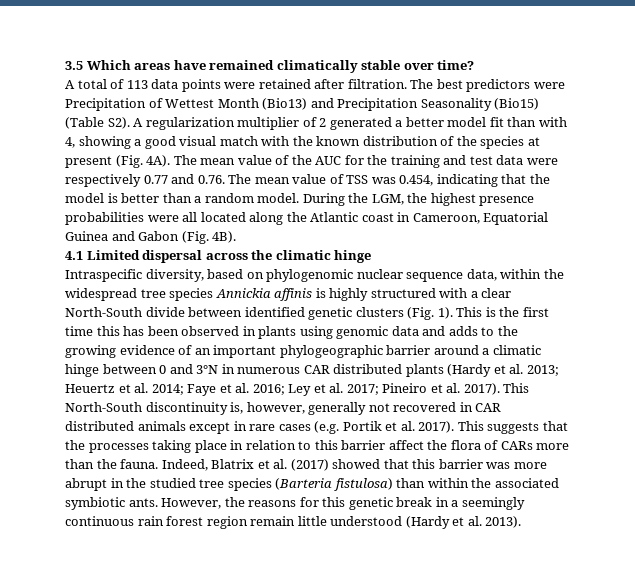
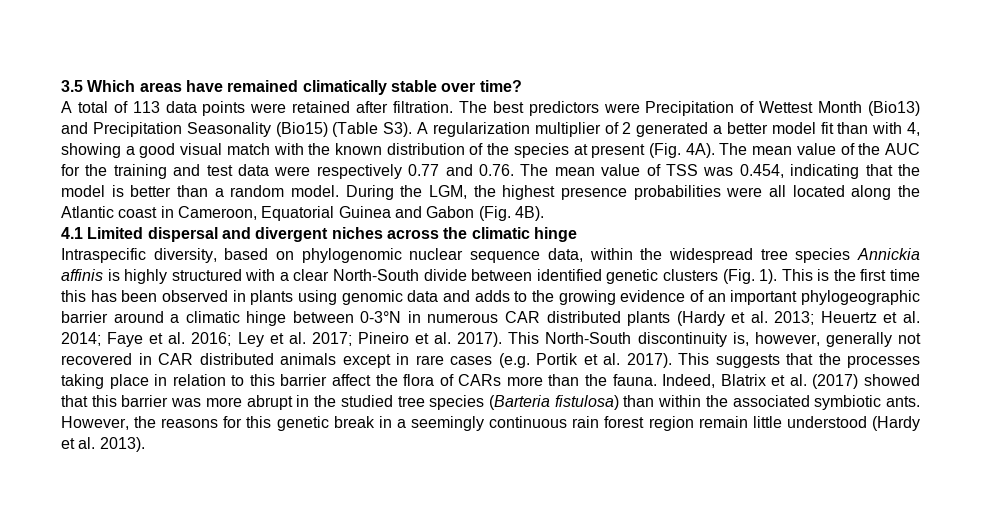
- The best predictors were Precipitation of Wettest Month (Bio13) and Precipitation Seasonality (Bio15) (Table S2). A regularization multiplier of 2 generated a better model fit than with 4, showing a good visual match with the known distribution of the species at present (Fig. 4A).
+ The best predictors were Precipitation of Wettest Month (Bio13) and Precipitation Seasonality (Bio15) (Table S3). A regularization multiplier of 2 generated a better model fit than with 4, showing a good visual match with the known distribution of the species at present (Fig. 4A).
- 4.1 Limited dispersal across the climatic hinge
+ 4.1 Limited dispersal and divergent niches across the climatic hinge
- This is the first time this has been observed in plants using genomic data and adds to the growing evidence of an important phylogeographic barrier around a climatic hinge between 0 and 3°N in numerous CAR distributed plants (Hardy et al. 2013; Heuertz et al. 2014; Faye et al. 2016; Ley et al. 2017; Pineiro et al. 2017).
+ This is the first time this has been observed in plants using genomic data and adds to the growing evidence of an important phylogeographic barrier around a climatic hinge between 0-3°N in numerous CAR distributed plants (Hardy et al. 2013; Heuertz et al. 2014; Faye et al. 2016; Ley et al. 2017; Pineiro et al. 2017).

